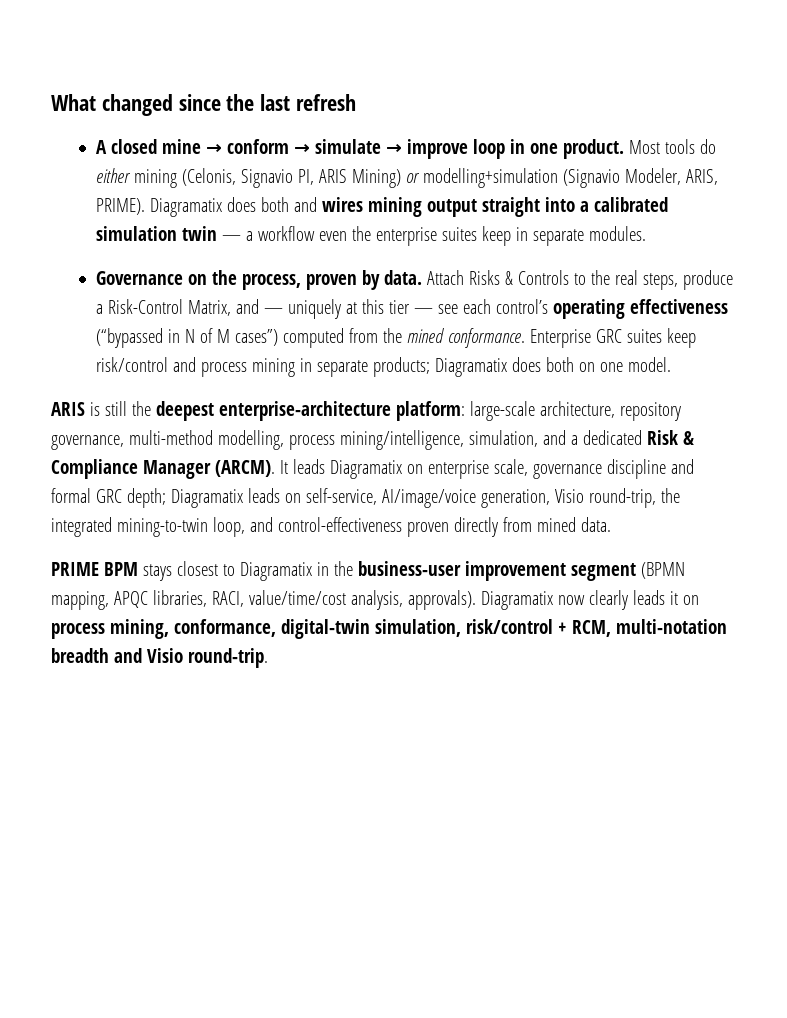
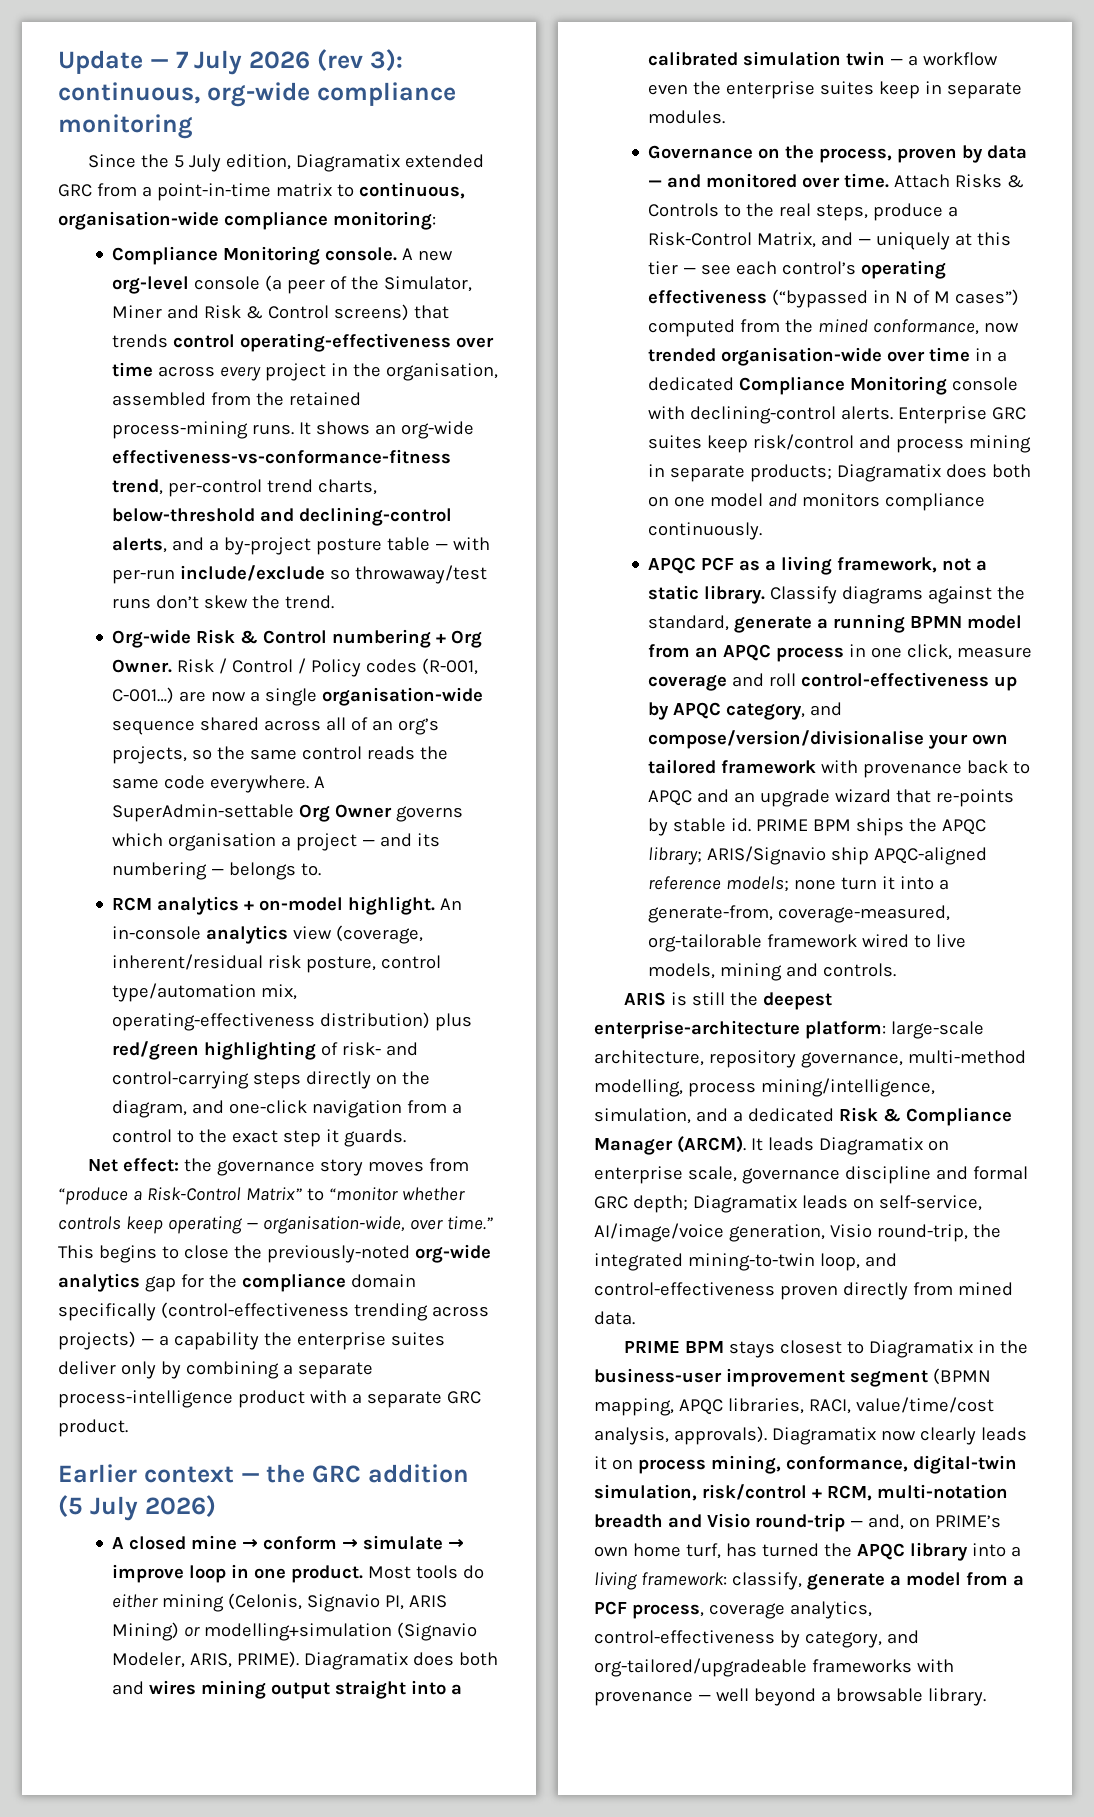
- What changed since the last refresh
+ Update — 7 July 2026 (rev 3): continuous, org-wide compliance monitoring
+ Since the 5 July edition, Diagramatix extended GRC from a point-in-time matrix to continuous, organisation-wide compliance monitoring:
+ Compliance Monitoring console. A new org-level console (a peer of the Simulator, Miner and Risk & Control screens) that trends control operating-effectiveness over time across every project in the organisation, assembled from the retained process-mining runs. It shows an org-wide effectiveness-vs-conformance-fitness trend, per-control trend charts, below-threshold and declining-control alerts, and a by-project posture table — with per-run include/exclude so throwaway/test runs don’t skew the trend.
+ Org-wide Risk & Control numbering + Org Owner. Risk / Control / Policy codes (R-001, C-001…) are now a single organisation-wide sequence shared across all of an org’s projects, so the same control reads the same code everywhere. A SuperAdmin-settable Org Owner governs which organisation a project — and its numbering — belongs to.
+ RCM analytics + on-model highlight. An in-console analytics view (coverage, inherent/residual risk posture, control type/automation mix, operating-effectiveness distribution) plus red/green highlighting of risk- and control-carrying steps directly on the diagram, and one-click navigation from a control to the exact step it guards.
+ Net effect: the governance story moves from “produce a Risk-Control Matrix” to “monitor whether controls keep operating — organisation-wide, over time.” This begins to close the previously-noted org-wide analytics gap for the compliance domain specifically (control-effectiveness trending across projects) — a capability the enterprise suites deliver only by combining a separate process-intelligence product with a separate GRC product.
+ Earlier context — the GRC addition (5 July 2026)
- Governance on the process, proven by data.
+ Governance on the process, proven by data — and monitored over time.
- Attach Risks & Controls to the real steps, produce a Risk-Control Matrix, and — uniquely at this tier — see each control’s operating effectiveness (“bypassed in N of M cases”) computed from the mined conformance.
+ Attach Risks & Controls to the real steps, produce a Risk-Control Matrix, and — uniquely at this tier — see each control’s operating effectiveness (“bypassed in N of M cases”) computed from the mined conformance, now trended organisation-wide over time in a dedicated Compliance Monitoring console with declining-control alerts.
- Enterprise GRC suites keep risk/control and process mining in separate products; Diagramatix does both on one model.
+ Enterprise GRC suites keep risk/control and process mining in separate products; Diagramatix does both on one model and monitors compliance continuously.
+ APQC PCF as a living framework, not a static library. Classify diagrams against the standard, generate a running BPMN model from an APQC process in one click, measure coverage and roll control-effectiveness up by APQC category, and compose/version/divisionalise your own tailored framework with provenance back to APQC and an upgrade wizard that re-points by stable id. PRIME BPM ships the APQC library; ARIS/Signavio ship APQC-aligned reference models; none turn it into a generate-from, coverage-measured, org-tailorable framework wired to live models, mining and controls.
- Diagramatix now clearly leads it on process mining, conformance, digital-twin simulation, risk/control + RCM, multi-notation breadth and Visio round-trip.
+ Diagramatix now clearly leads it on process mining, conformance, digital-twin simulation, risk/control + RCM, multi-notation breadth and Visio round-trip — and, on PRIME’s own home turf, has turned the APQC library into a living framework: classify, generate a model from a PCF process, coverage analytics, control-effectiveness by category, and org-tailored/upgradeable frameworks with provenance — well beyond a browsable library.

